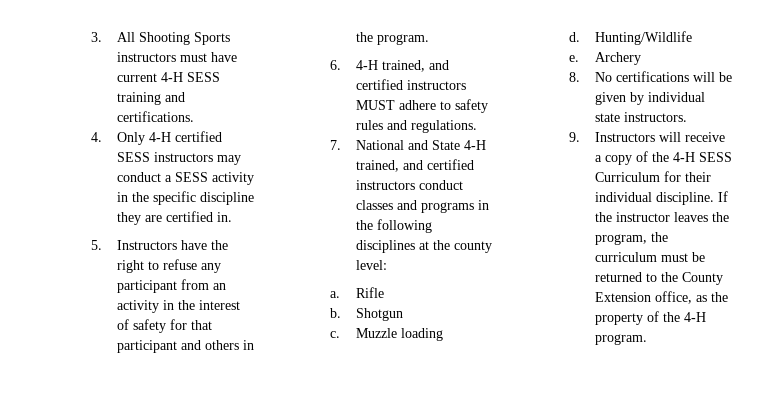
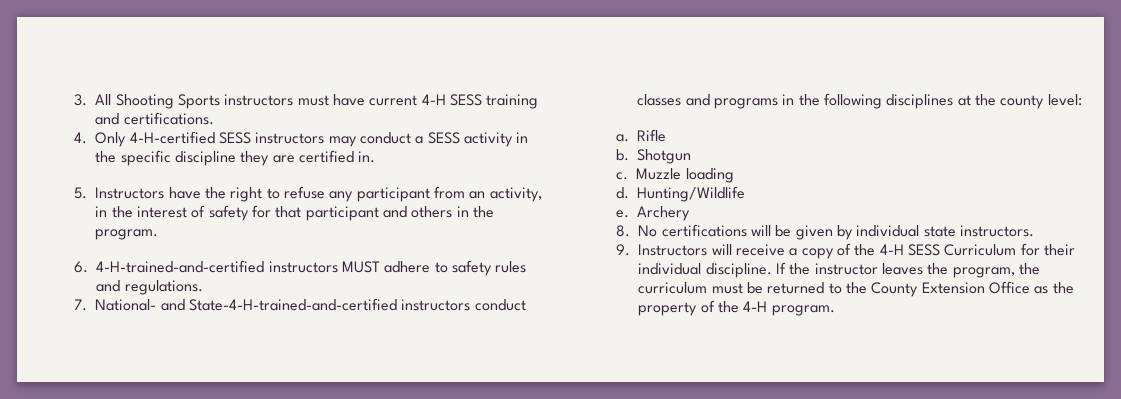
- 4. Only 4-H certified SESS instructors may conduct a SESS activity in the specific discipline they are certified in.
+ 4. Only 4-H-certified SESS instructors may conduct a SESS activity in the specific discipline they are certified in.
- 5. Instructors have the right to refuse any participant from an activity in the interest of safety for that participant and others in the program.
+ 5. Instructors have the right to refuse any participant from an activity, in the interest of safety for that participant and others in the program.
- 6. 4-H trained, and certified instructors MUST adhere to safety rules and regulations.
+ 6. 4-H-trained-and-certified instructors MUST adhere to safety rules and regulations.
- 7. National and State 4-H trained, and certified instructors conduct classes and programs in the following disciplines at the county level:
+ 7. National- and State-4-H-trained-and-certified instructors conduct classes and programs in the following disciplines at the county level:
- If the instructor leaves the program, the curriculum must be returned to the County Extension office, as the property of the 4-H program.
+ If the instructor leaves the program, the curriculum must be returned to the County Extension Office as the property of the 4-H program.

